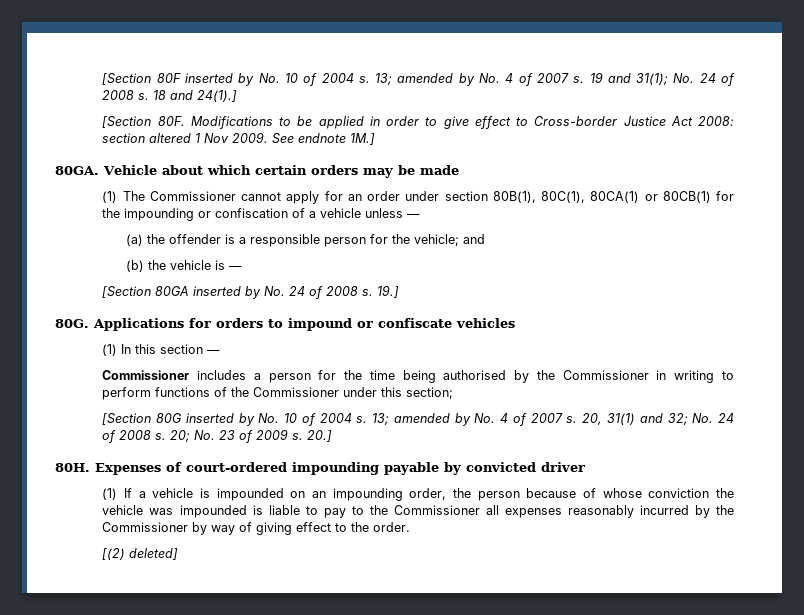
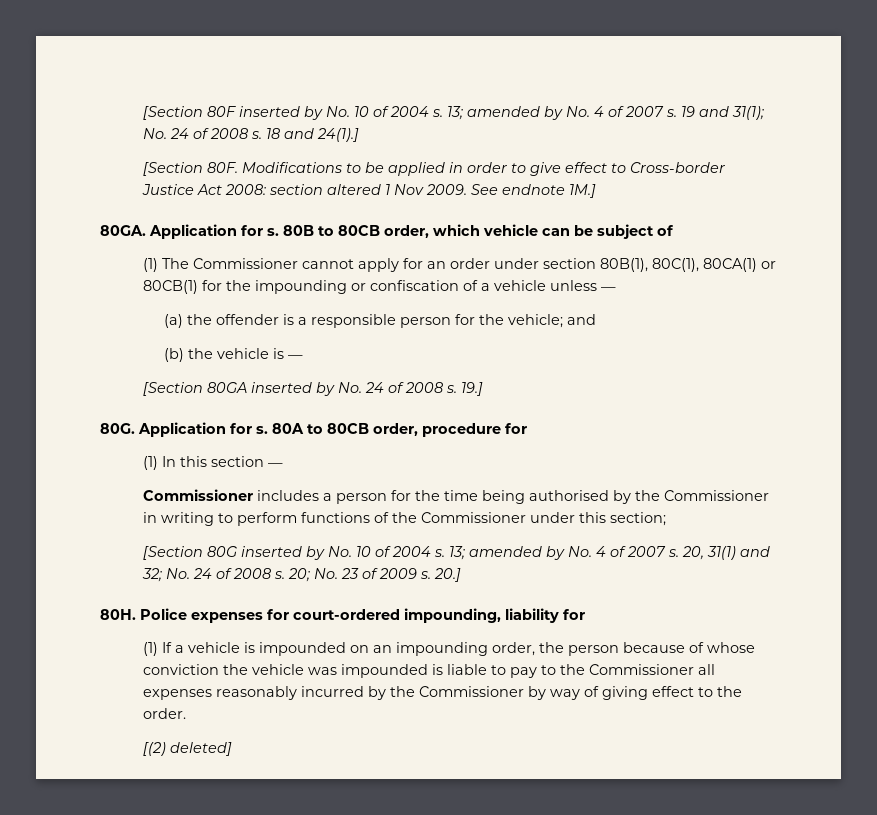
- Vehicle about which certain orders may be made
+ Application for s. 80B to 80CB order, which vehicle can be subject of
- Applications for orders to impound or confiscate vehicles
+ Application for s. 80A to 80CB order, procedure for
- Expenses of court-ordered impounding payable by convicted driver
+ Police expenses for court-ordered impounding, liability for

